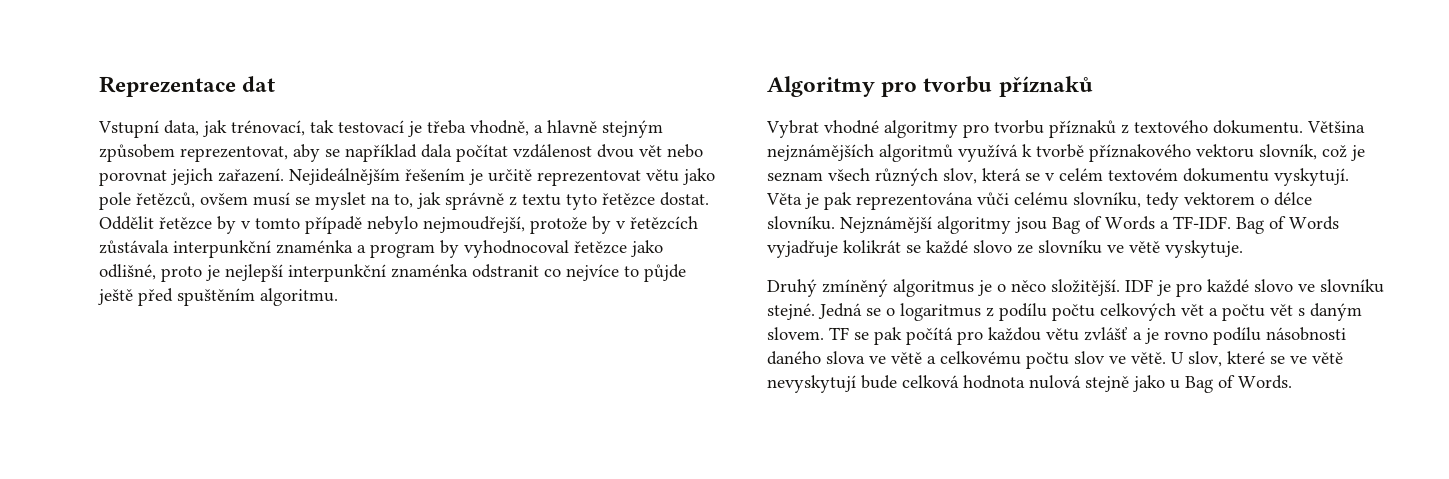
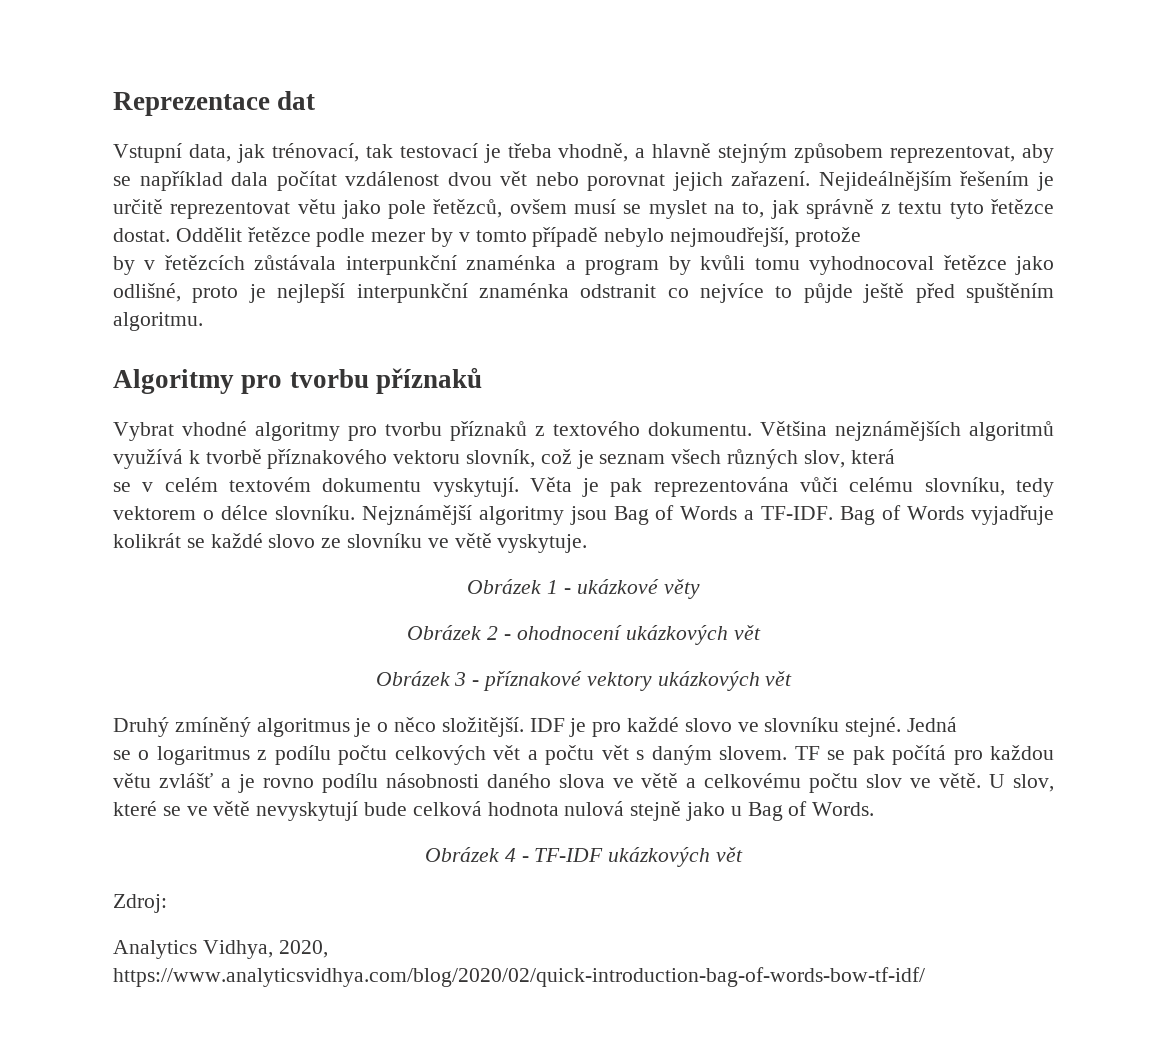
- Oddělit řetězce by v tomto případě nebylo nejmoudřejší, protože by v řetězcích zůstávala interpunkční znaménka a program by vyhodnocoval řetězce jako odlišné, proto je nejlepší interpunkční znaménka odstranit co nejvíce to půjde ještě před spuštěním algoritmu.
+ Oddělit řetězce podle mezer by v tomto případě nebylo nejmoudřejší, protože
+ by v řetězcích zůstávala interpunkční znaménka a program by kvůli tomu vyhodnocoval řetězce jako odlišné, proto je nejlepší interpunkční znaménka odstranit co nejvíce to půjde ještě před spuštěním algoritmu.
- Většina nejznámějších algoritmů využívá k tvorbě příznakového vektoru slovník, což je seznam všech různých slov, která se v celém textovém dokumentu vyskytují.
+ Většina nejznámějších algoritmů využívá k tvorbě příznakového vektoru slovník, což je seznam všech různých slov, která
+ se v celém textovém dokumentu vyskytují.
+ Obrázek 1 - ukázkové věty
+ Obrázek 2 - ohodnocení ukázkových vět
+ Obrázek 3 - příznakové vektory ukázkových vět
- Jedná se o logaritmus z podílu počtu celkových vět a počtu vět s daným slovem.
+ Jedná
+ se o logaritmus z podílu počtu celkových vět a počtu vět s daným slovem.
+ Obrázek 4 - TF-IDF ukázkových vět
+ Zdroj:
+ Analytics Vidhya, 2020, https://www.analyticsvidhya.com/blog/2020/02/quick-introduction-bag-of-words-bow-tf-idf/

